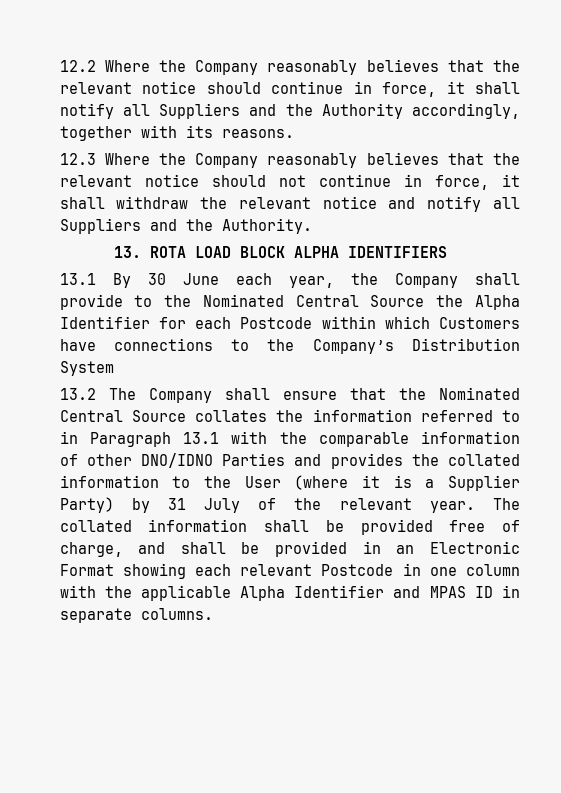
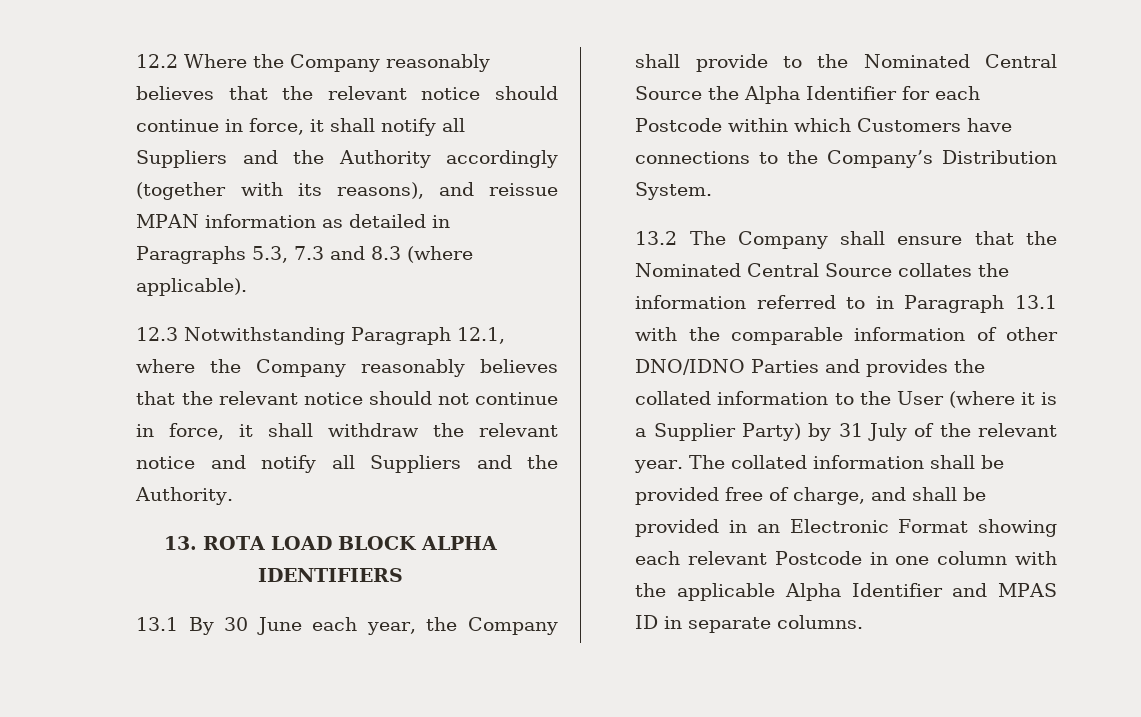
- 12.2 Where the Company reasonably believes that the relevant notice should continue in force, it shall notify all Suppliers and the Authority accordingly, together with its reasons.
- 12.3 Where the Company reasonably believes that the relevant notice should not continue in force, it shall withdraw the relevant notice and notify all Suppliers and the Authority.
+ 12.2 Where the Company reasonably believes that the relevant notice should continue in force, it shall notify all Suppliers and the Authority accordingly (together with its reasons), and reissue MPAN information as detailed in Paragraphs 5.3, 7.3 and 8.3 (where applicable).
+ 12.3 Notwithstanding Paragraph 12.1, where the Company reasonably believes that the relevant notice should not continue in force, it shall withdraw the relevant notice and notify all Suppliers and the Authority.
- 13.1 By 30 June each year, the Company shall provide to the Nominated Central Source the Alpha Identifier for each Postcode within which Customers have connections to the Company’s Distribution System
+ 13.1 By 30 June each year, the Company shall provide to the Nominated Central Source the Alpha Identifier for each Postcode within which Customers have connections to the Company’s Distribution System.

